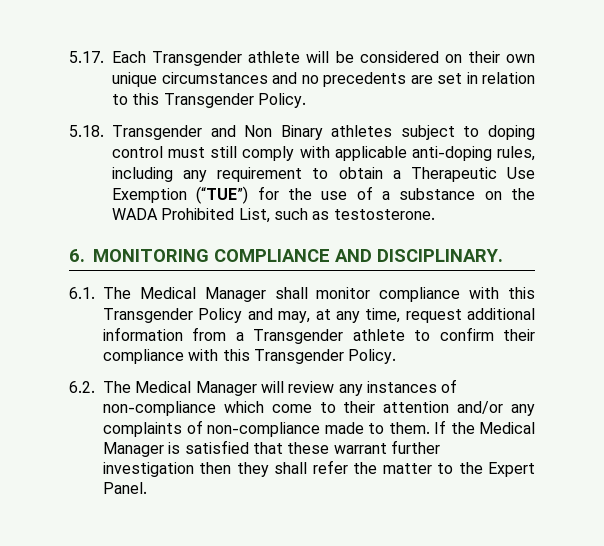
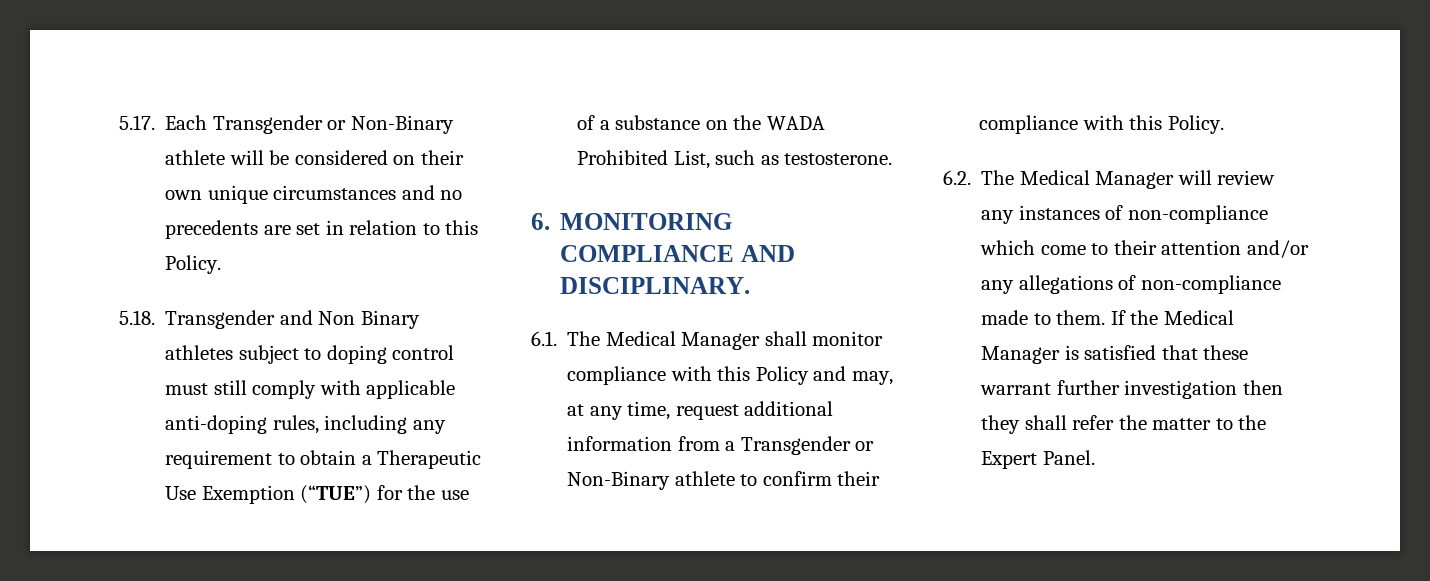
- 5.17. Each Transgender athlete will be considered on their own unique circumstances and no precedents are set in relation to this Transgender Policy.
+ 5.17. Each Transgender or Non-Binary athlete will be considered on their own unique circumstances and no precedents are set in relation to this Policy.
- 6.1. The Medical Manager shall monitor compliance with this Transgender Policy and may, at any time, request additional information from a Transgender athlete to confirm their compliance with this Transgender Policy.
+ 6.1. The Medical Manager shall monitor compliance with this Policy and may, at any time, request additional information from a Transgender or Non-Binary athlete to confirm their compliance with this Policy.
- 6.2. The Medical Manager will review any instances of non-compliance which come to their attention and/or any complaints of non-compliance made to them.
+ 6.2. The Medical Manager will review any instances of non-compliance which come to their attention and/or any allegations of non-compliance made to them.

